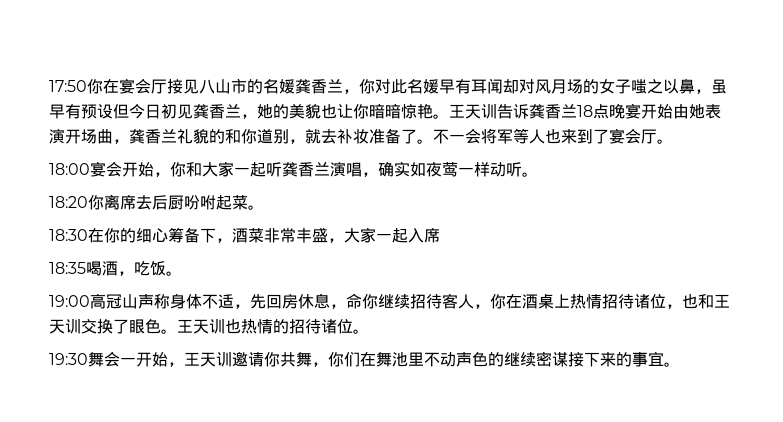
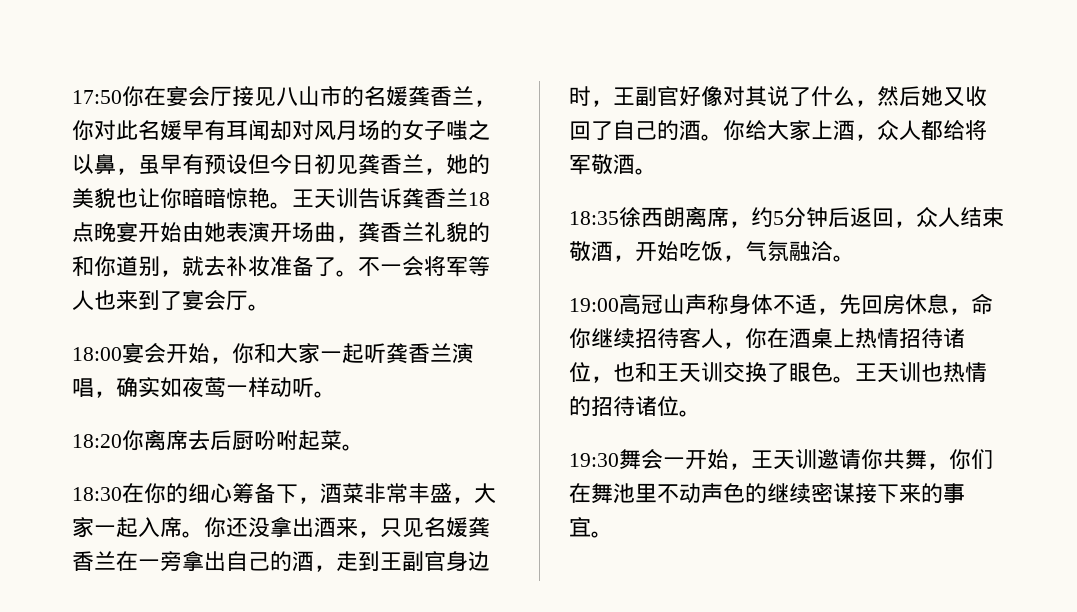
- 18:30在你的细心筹备下，酒菜非常丰盛，大家一起入席
- 18:35喝酒，吃饭。
+ 18:30在你的细心筹备下，酒菜非常丰盛，大家一起入席。你还没拿出酒来，只见名媛龚香兰在一旁拿出自己的酒，走到王副官身边时，王副官好像对其说了什么，然后她又收回了自己的酒。你给大家上酒，众人都给将军敬酒。
+ 18:35徐西朗离席，约5分钟后返回，众人结束敬酒，开始吃饭，气氛融洽。

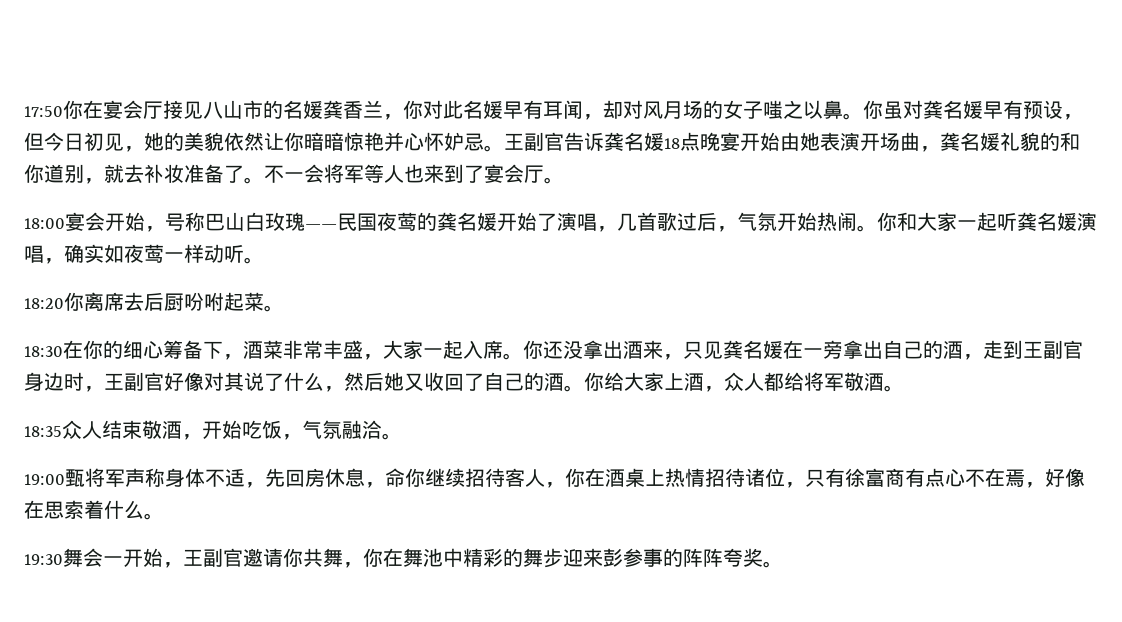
- 17:50你在宴会厅接见八山市的名媛龚香兰，你对此名媛早有耳闻却对风月场的女子嗤之以鼻，虽早有预设但今日初见龚香兰，她的美貌也让你暗暗惊艳。王天训告诉龚香兰18点晚宴开始由她表演开场曲，龚香兰礼貌的和你道别，就去补妆准备了。
+ 17:50你在宴会厅接见八山市的名媛龚香兰，你对此名媛早有耳闻，却对风月场的女子嗤之以鼻。你虽对龚名媛早有预设，但今日初见，她的美貌依然让你暗暗惊艳并心怀妒忌。王副官告诉龚名媛18点晚宴开始由她表演开场曲，龚名媛礼貌的和你道别，就去补妆准备了。
- 18:00宴会开始，你和大家一起听龚香兰演唱，确实如夜莺一样动听。
+ 18:00宴会开始，号称巴山白玫瑰——民国夜莺的龚名媛开始了演唱，几首歌过后，气氛开始热闹。你和大家一起听龚名媛演唱，确实如夜莺一样动听。
- 你还没拿出酒来，只见名媛龚香兰在一旁拿出自己的酒，走到王副官身边时，王副官好像对其说了什么，然后她又收回了自己的酒。
+ 你还没拿出酒来，只见龚名媛在一旁拿出自己的酒，走到王副官身边时，王副官好像对其说了什么，然后她又收回了自己的酒。
- 18:35徐西朗离席，约5分钟后返回，众人结束敬酒，开始吃饭，气氛融洽。
+ 18:35众人结束敬酒，开始吃饭，气氛融洽。
- 19:00高冠山声称身体不适，先回房休息，命你继续招待客人，你在酒桌上热情招待诸位，也和王天训交换了眼色。王天训也热情的招待诸位。
+ 19:00甄将军声称身体不适，先回房休息，命你继续招待客人，你在酒桌上热情招待诸位，只有徐富商有点心不在焉，好像在思索着什么。
- 19:30舞会一开始，王天训邀请你共舞，你们在舞池里不动声色的继续密谋接下来的事宜。
+ 19:30舞会一开始，王副官邀请你共舞，你在舞池中精彩的舞步迎来彭参事的阵阵夸奖。

